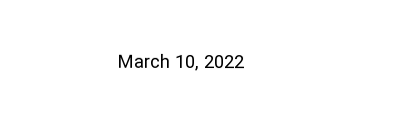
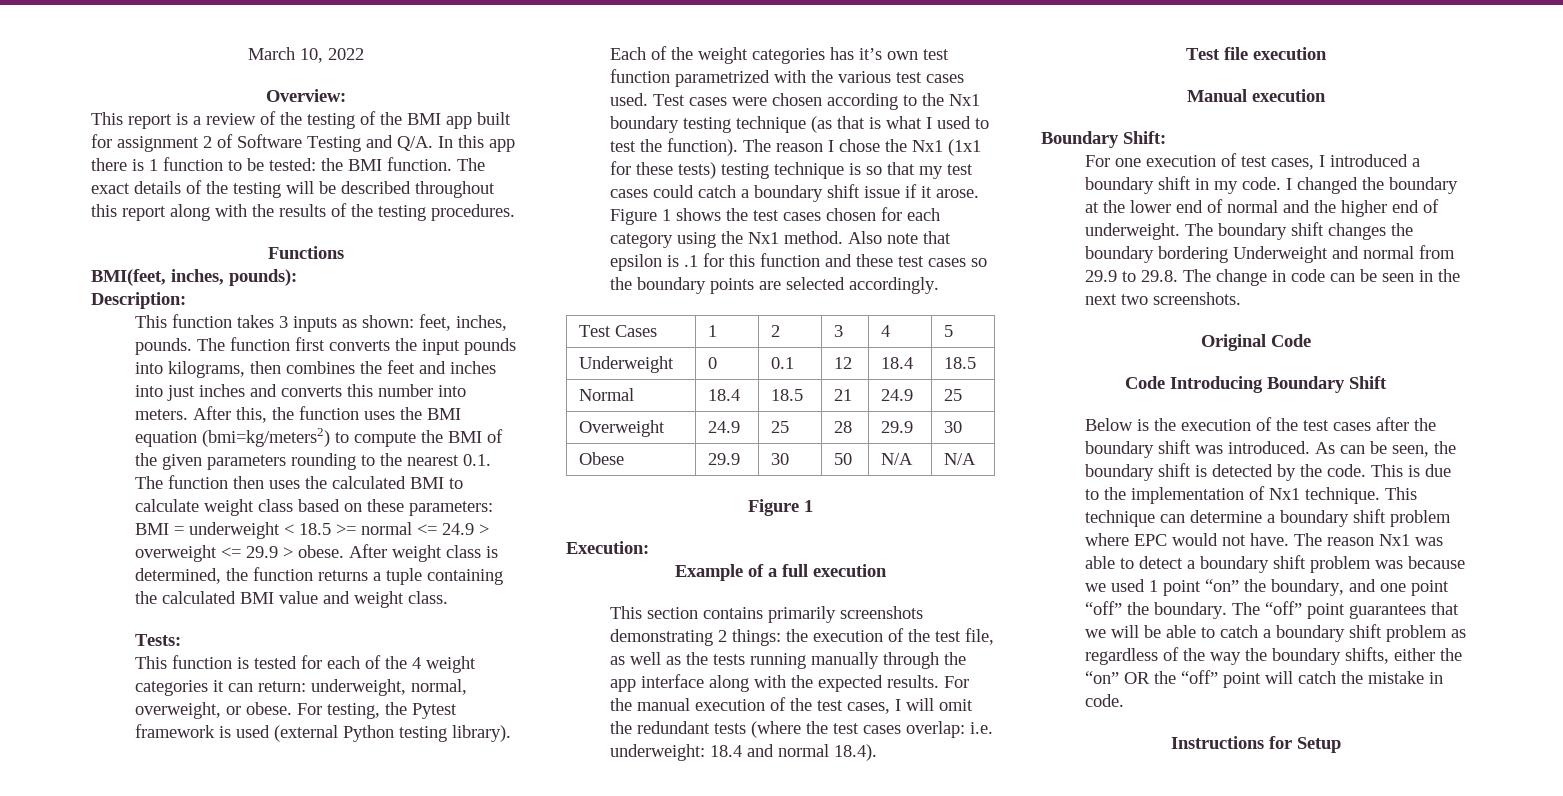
+ Overview:
+ This report is a review of the testing of the BMI app built for assignment 2 of Software Testing and Q/A. In this app there is 1 function to be tested: the BMI function. The exact details of the testing will be described throughout this report along with the results of the testing procedures.
+ Functions
+ BMI(feet, inches, pounds):
+ Description:
+ This function takes 3 inputs as shown: feet, inches, pounds. The function first converts the input pounds into kilograms, then combines the feet and inches into just inches and converts this number into meters. After this, the function uses the BMI equation (bmi=kg/meters2) to compute the BMI of the given parameters rounding to the nearest 0.1. The function then uses the calculated BMI to calculate weight class based on these parameters: BMI = underweight < 18.5 >= normal <= 24.9 > overweight <= 29.9 > obese. After weight class is determined, the function returns a tuple containing the calculated BMI value and weight class.
+ Tests:
+ This function is tested for each of the 4 weight categories it can return: underweight, normal, overweight, or obese. For testing, the Pytest framework is used (external Python testing library). Each of the weight categories has it’s own test function parametrized with the various test cases used. Test cases were chosen according to the Nx1 boundary testing technique (as that is what I used to test the function). The reason I chose the Nx1 (1x1 for these tests) testing technique is so that my test cases could catch a boundary shift issue if it arose. Figure 1 shows the test cases chosen for each category using the Nx1 method. Also note that epsilon is .1 for this function and these test cases so the boundary points are selected accordingly.
+ Test Cases | 1 | 2 | 3 | 4 | 5
+ Underweight | 0 | 0.1 | 12 | 18.4 | 18.5
+ Normal | 18.4 | 18.5 | 21 | 24.9 | 25
+ Overweight | 24.9 | 25 | 28 | 29.9 | 30
+ Obese | 29.9 | 30 | 50 | N/A | N/A
+ Figure 1
+ Execution:
+ Example of a full execution
+ This section contains primarily screenshots demonstrating 2 things: the execution of the test file, as well as the tests running manually through the app interface along with the expected results. For the manual execution of the test cases, I will omit the redundant tests (where the test cases overlap: i.e. underweight: 18.4 and normal 18.4).
+ Test file execution
+ Manual execution
+ Boundary Shift:
+ For one execution of test cases, I introduced a boundary shift in my code. I changed the boundary at the lower end of normal and the higher end of underweight. The boundary shift changes the boundary bordering Underweight and normal from 29.9 to 29.8. The change in code can be seen in the next two screenshots.
+ Original Code
+ Code Introducing Boundary Shift
+ Below is the execution of the test cases after the boundary shift was introduced. As can be seen, the boundary shift is detected by the code. This is due to the implementation of Nx1 technique. This technique can determine a boundary shift problem where EPC would not have. The reason Nx1 was able to detect a boundary shift problem was because we used 1 point “on” the boundary, and one point “off” the boundary. The “off” point guarantees that we will be able to catch a boundary shift problem as regardless of the way the boundary shifts, either the “on” OR the “off” point will catch the mistake in code.
+ Instructions for Setup

